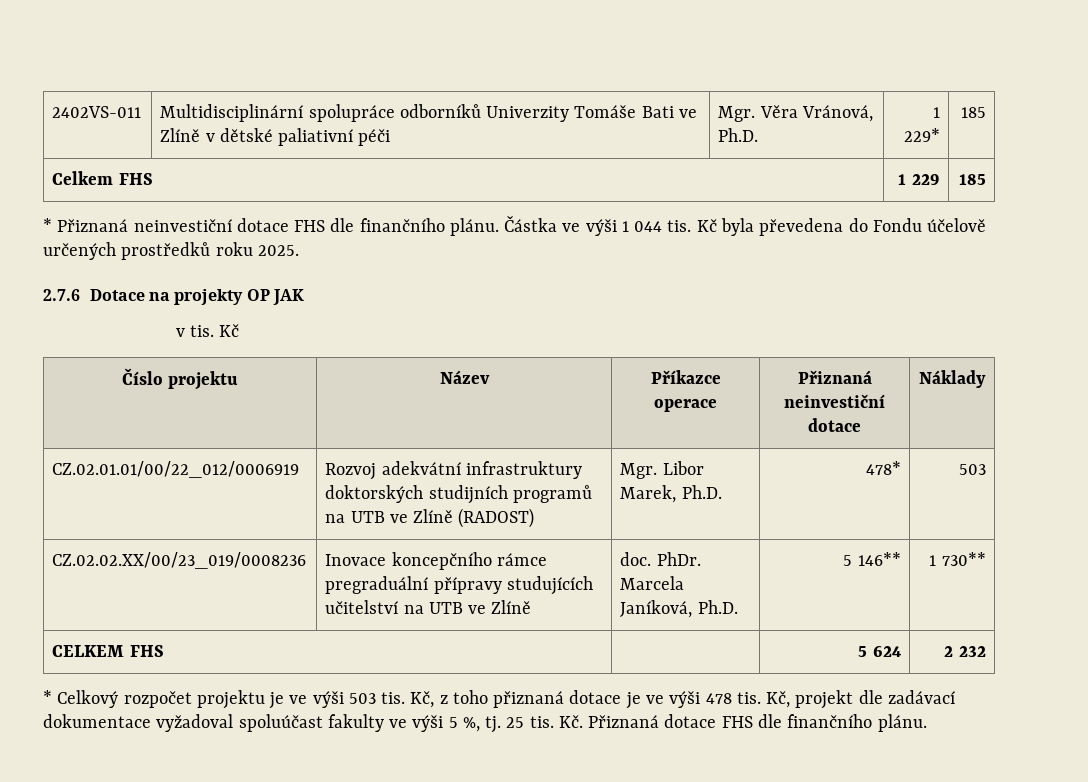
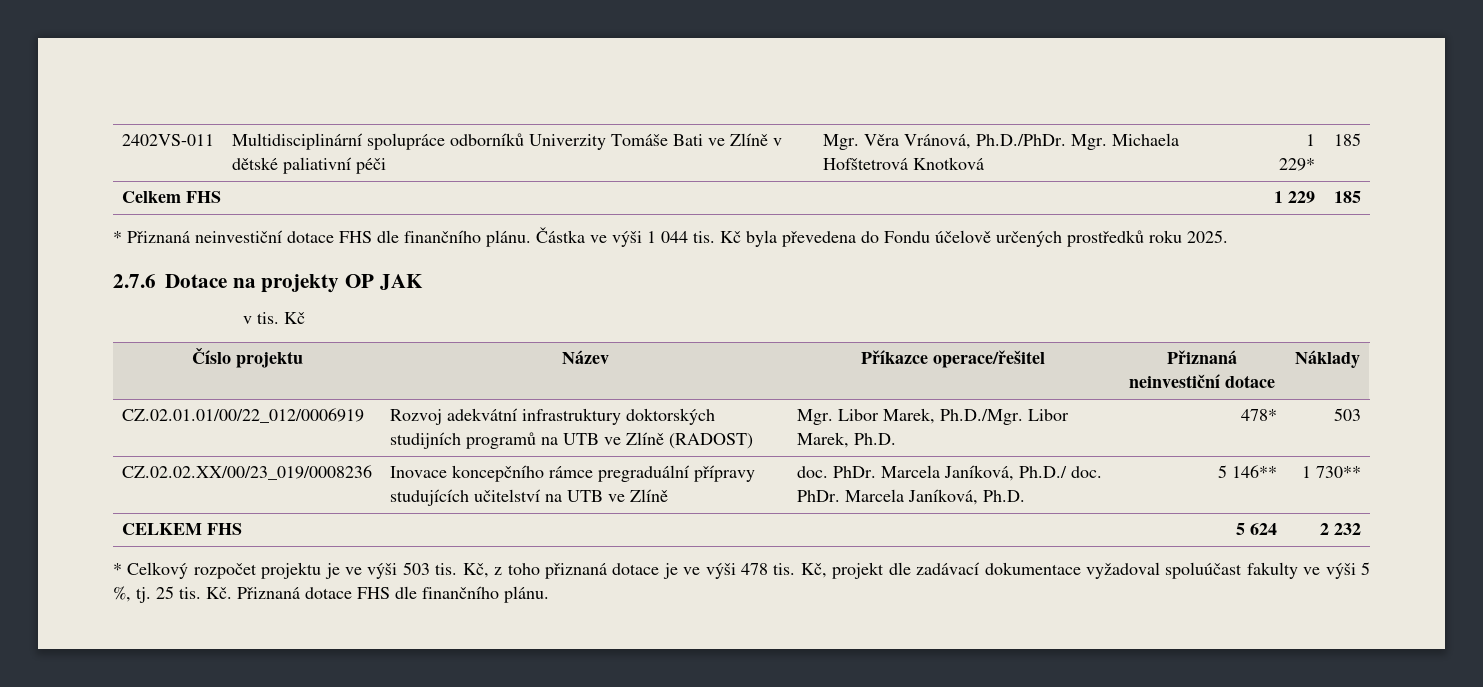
- 2402VS-011 | Multidisciplinární spolupráce odborníků Univerzity Tomáše Bati ve Zlíně v dětské paliativní péči | Mgr. Věra Vránová, Ph.D. | 1 229* | 185
+ 2402VS-011 | Multidisciplinární spolupráce odborníků Univerzity Tomáše Bati ve Zlíně v dětské paliativní péči | Mgr. Věra Vránová, Ph.D./PhDr. Mgr. Michaela Hofštetrová Knotková | 1 229* | 185
- Číslo projektu | Název | Příkazce operace | Přiznaná neinvestiční dotace | Náklady
+ Číslo projektu | Název | Příkazce operace/řešitel | Přiznaná neinvestiční dotace | Náklady
- CZ.02.01.01/00/22_012/0006919 | Rozvoj adekvátní infrastruktury doktorských studijních programů na UTB ve Zlíně (RADOST) | Mgr. Libor Marek, Ph.D. | 478* | 503
+ CZ.02.01.01/00/22_012/0006919 | Rozvoj adekvátní infrastruktury doktorských studijních programů na UTB ve Zlíně (RADOST) | Mgr. Libor Marek, Ph.D./Mgr. Libor Marek, Ph.D. | 478* | 503
- CZ.02.02.XX/00/23_019/0008236 | Inovace koncepčního rámce pregraduální přípravy studujících učitelství na UTB ve Zlíně | doc. PhDr. Marcela Janíková, Ph.D. | 5 146** | 1 730**
+ CZ.02.02.XX/00/23_019/0008236 | Inovace koncepčního rámce pregraduální přípravy studujících učitelství na UTB ve Zlíně | doc. PhDr. Marcela Janíková, Ph.D./ doc. PhDr. Marcela Janíková, Ph.D. | 5 146** | 1 730**

